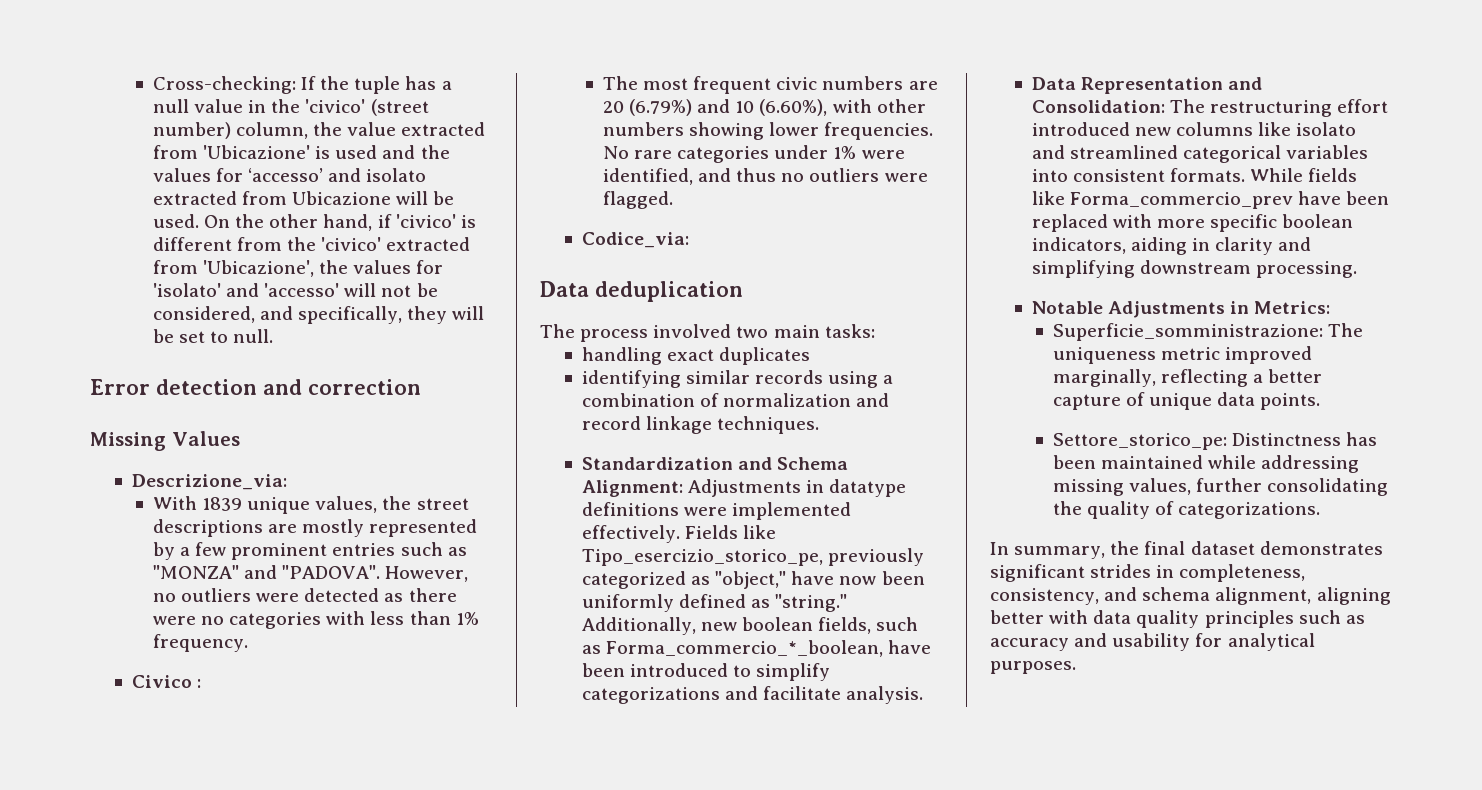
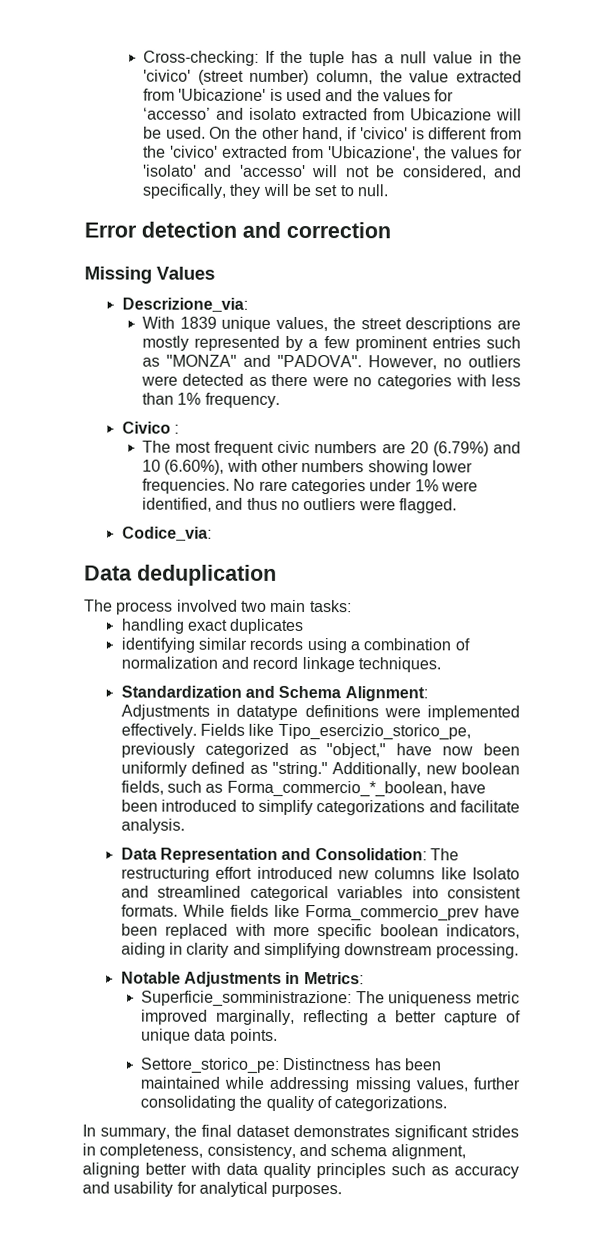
- Data Representation and Consolidation: The restructuring effort introduced new columns like isolato and streamlined categorical variables into consistent formats.
+ Data Representation and Consolidation: The restructuring effort introduced new columns like Isolato and streamlined categorical variables into consistent formats.

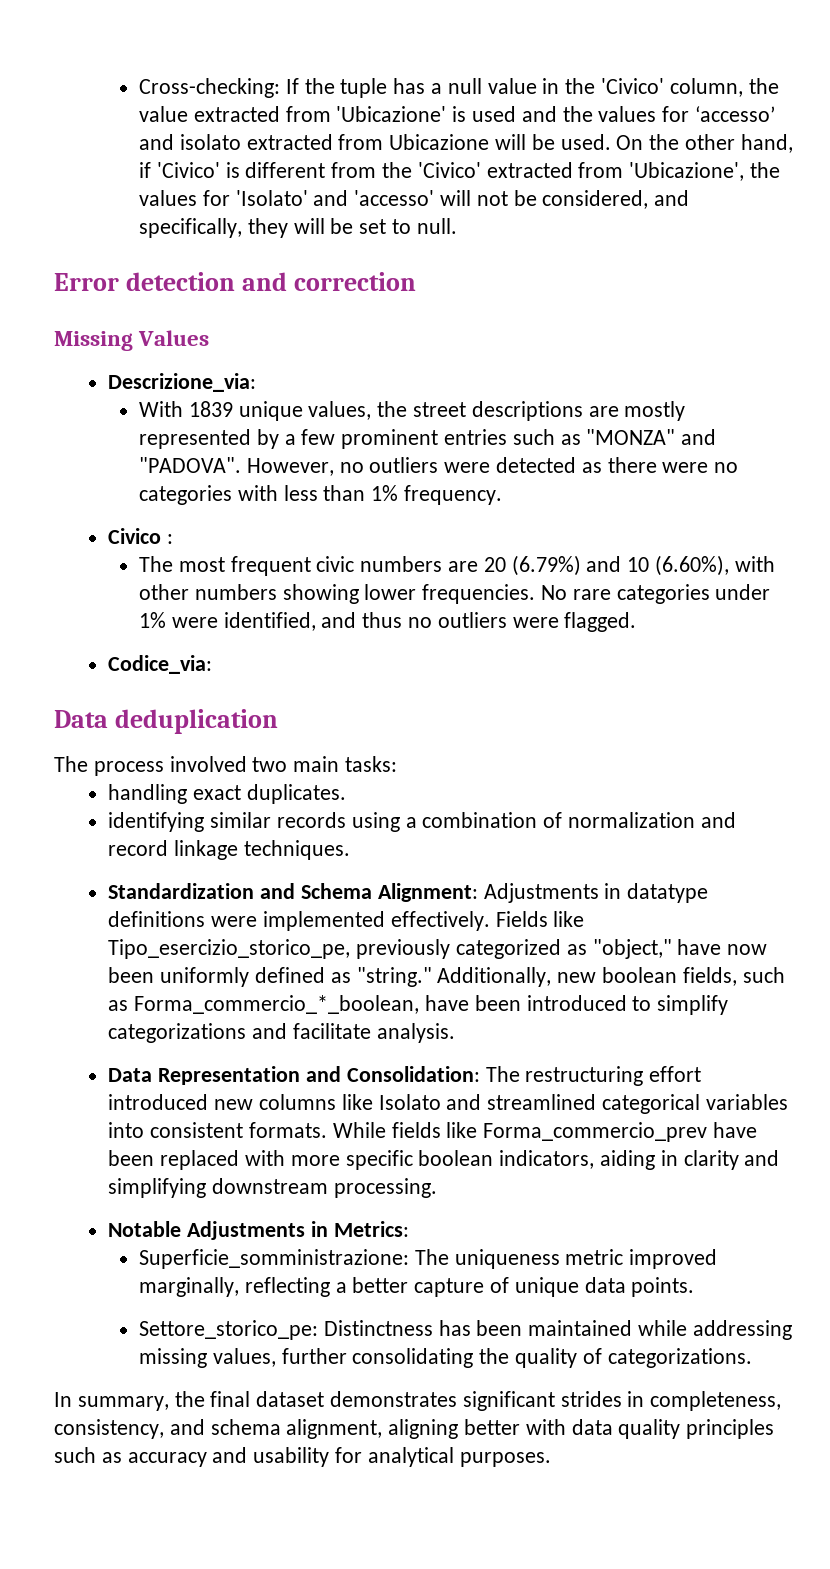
- Cross-checking: If the tuple has a null value in the 'civico' (street number) column, the value extracted from 'Ubicazione' is used and the values for ‘accesso’ and isolato extracted from Ubicazione will be used.
+ Cross-checking: If the tuple has a null value in the 'Civico' column, the value extracted from 'Ubicazione' is used and the values for ‘accesso’ and isolato extracted from Ubicazione will be used.
- On the other hand, if 'civico' is different from the 'civico' extracted from 'Ubicazione', the values for 'isolato' and 'accesso' will not be considered, and specifically, they will be set to null.
+ On the other hand, if 'Civico' is different from the 'Civico' extracted from 'Ubicazione', the values for 'Isolato' and 'accesso' will not be considered, and specifically, they will be set to null.
- handling exact duplicates
+ handling exact duplicates.

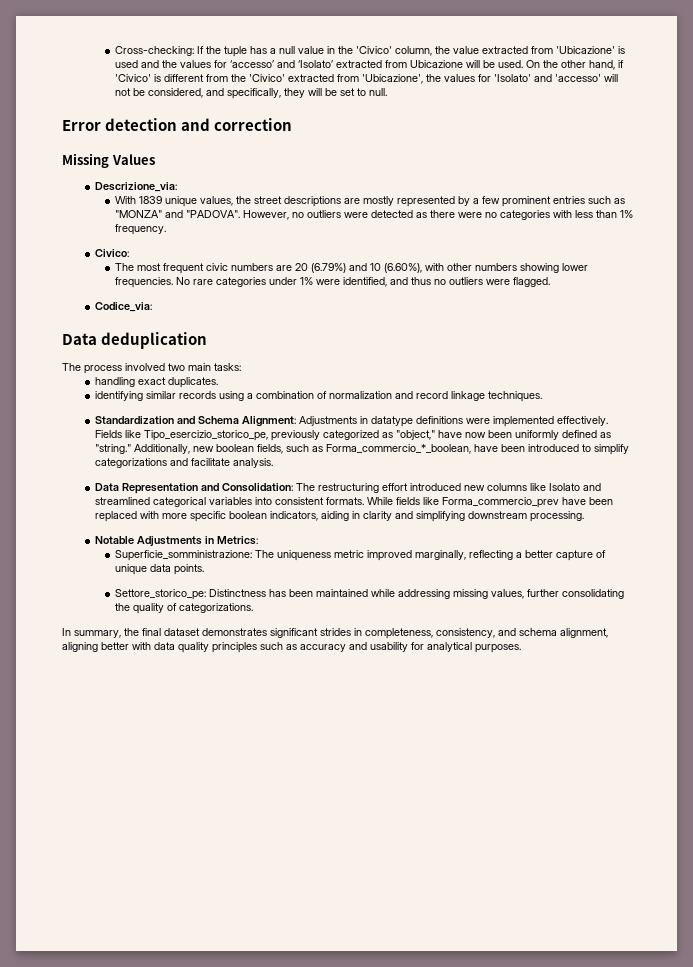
- Cross-checking: If the tuple has a null value in the 'Civico' column, the value extracted from 'Ubicazione' is used and the values for ‘accesso’ and isolato extracted from Ubicazione will be used.
+ Cross-checking: If the tuple has a null value in the 'Civico' column, the value extracted from 'Ubicazione' is used and the values for ‘accesso’ and ‘Isolato’ extracted from Ubicazione will be used.
- Civico :
+ Civico:

